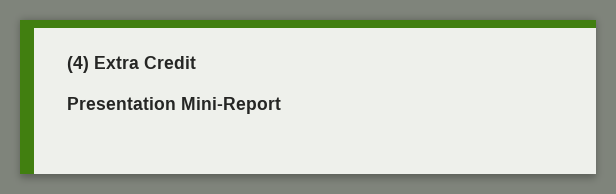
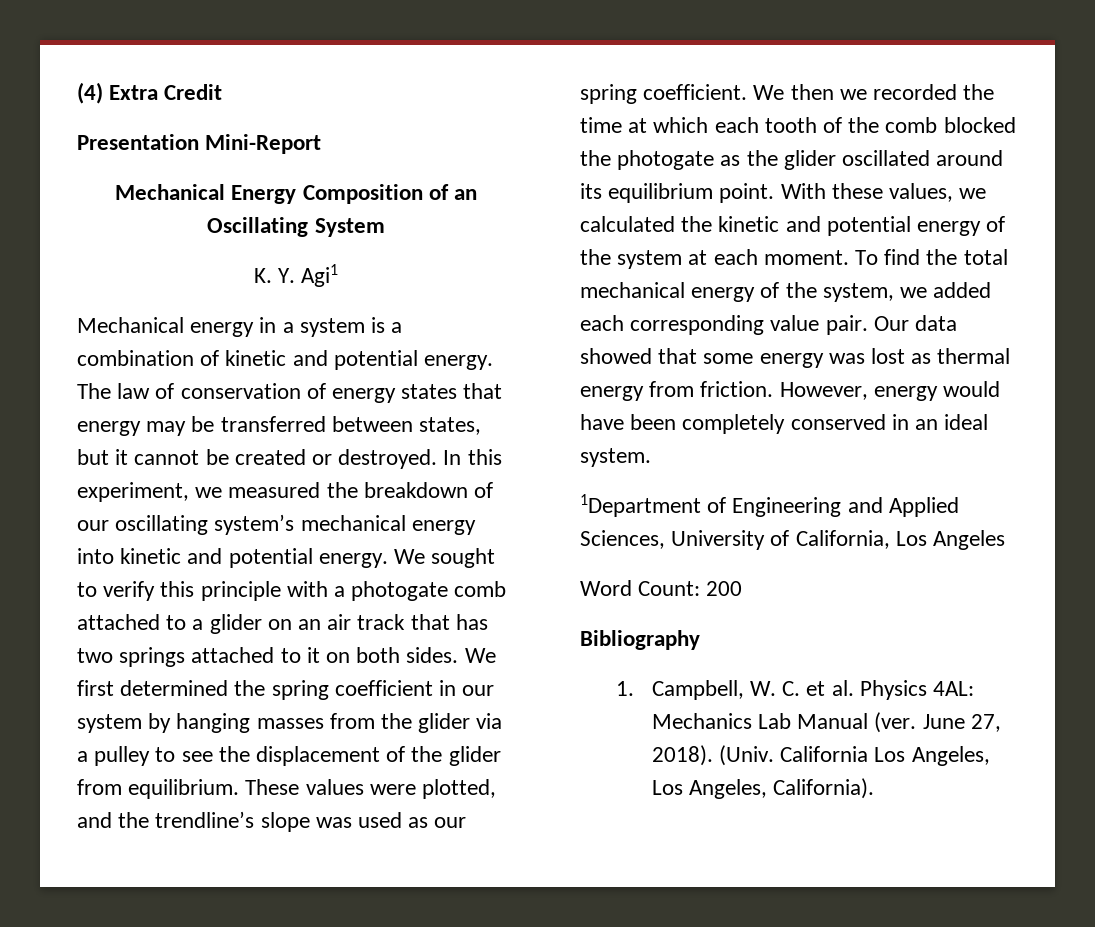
+ Mechanical Energy Composition of an Oscillating System
+ K. Y. Agi1
+ Mechanical energy in a system is a combination of kinetic and potential energy. The law of conservation of energy states that energy may be transferred between states, but it cannot be created or destroyed. In this experiment, we measured the breakdown of our oscillating system’s mechanical energy into kinetic and potential energy. We sought to verify this principle with a photogate comb attached to a glider on an air track that has two springs attached to it on both sides. We first determined the spring coefficient in our system by hanging masses from the glider via a pulley to see the displacement of the glider from equilibrium. These values were plotted, and the trendline’s slope was used as our spring coefficient. We then we recorded the time at which each tooth of the comb blocked the photogate as the glider oscillated around its equilibrium point. With these values, we calculated the kinetic and potential energy of the system at each moment. To find the total mechanical energy of the system, we added each corresponding value pair. Our data showed that some energy was lost as thermal energy from friction. However, energy would have been completely conserved in an ideal system.
+ 1Department of Engineering and Applied Sciences, University of California, Los Angeles
+ Word Count: 200
+ Bibliography
+ 1. Campbell, W. C. et al. Physics 4AL: Mechanics Lab Manual (ver. June 27, 2018). (Univ. California Los Angeles, Los Angeles, California).

